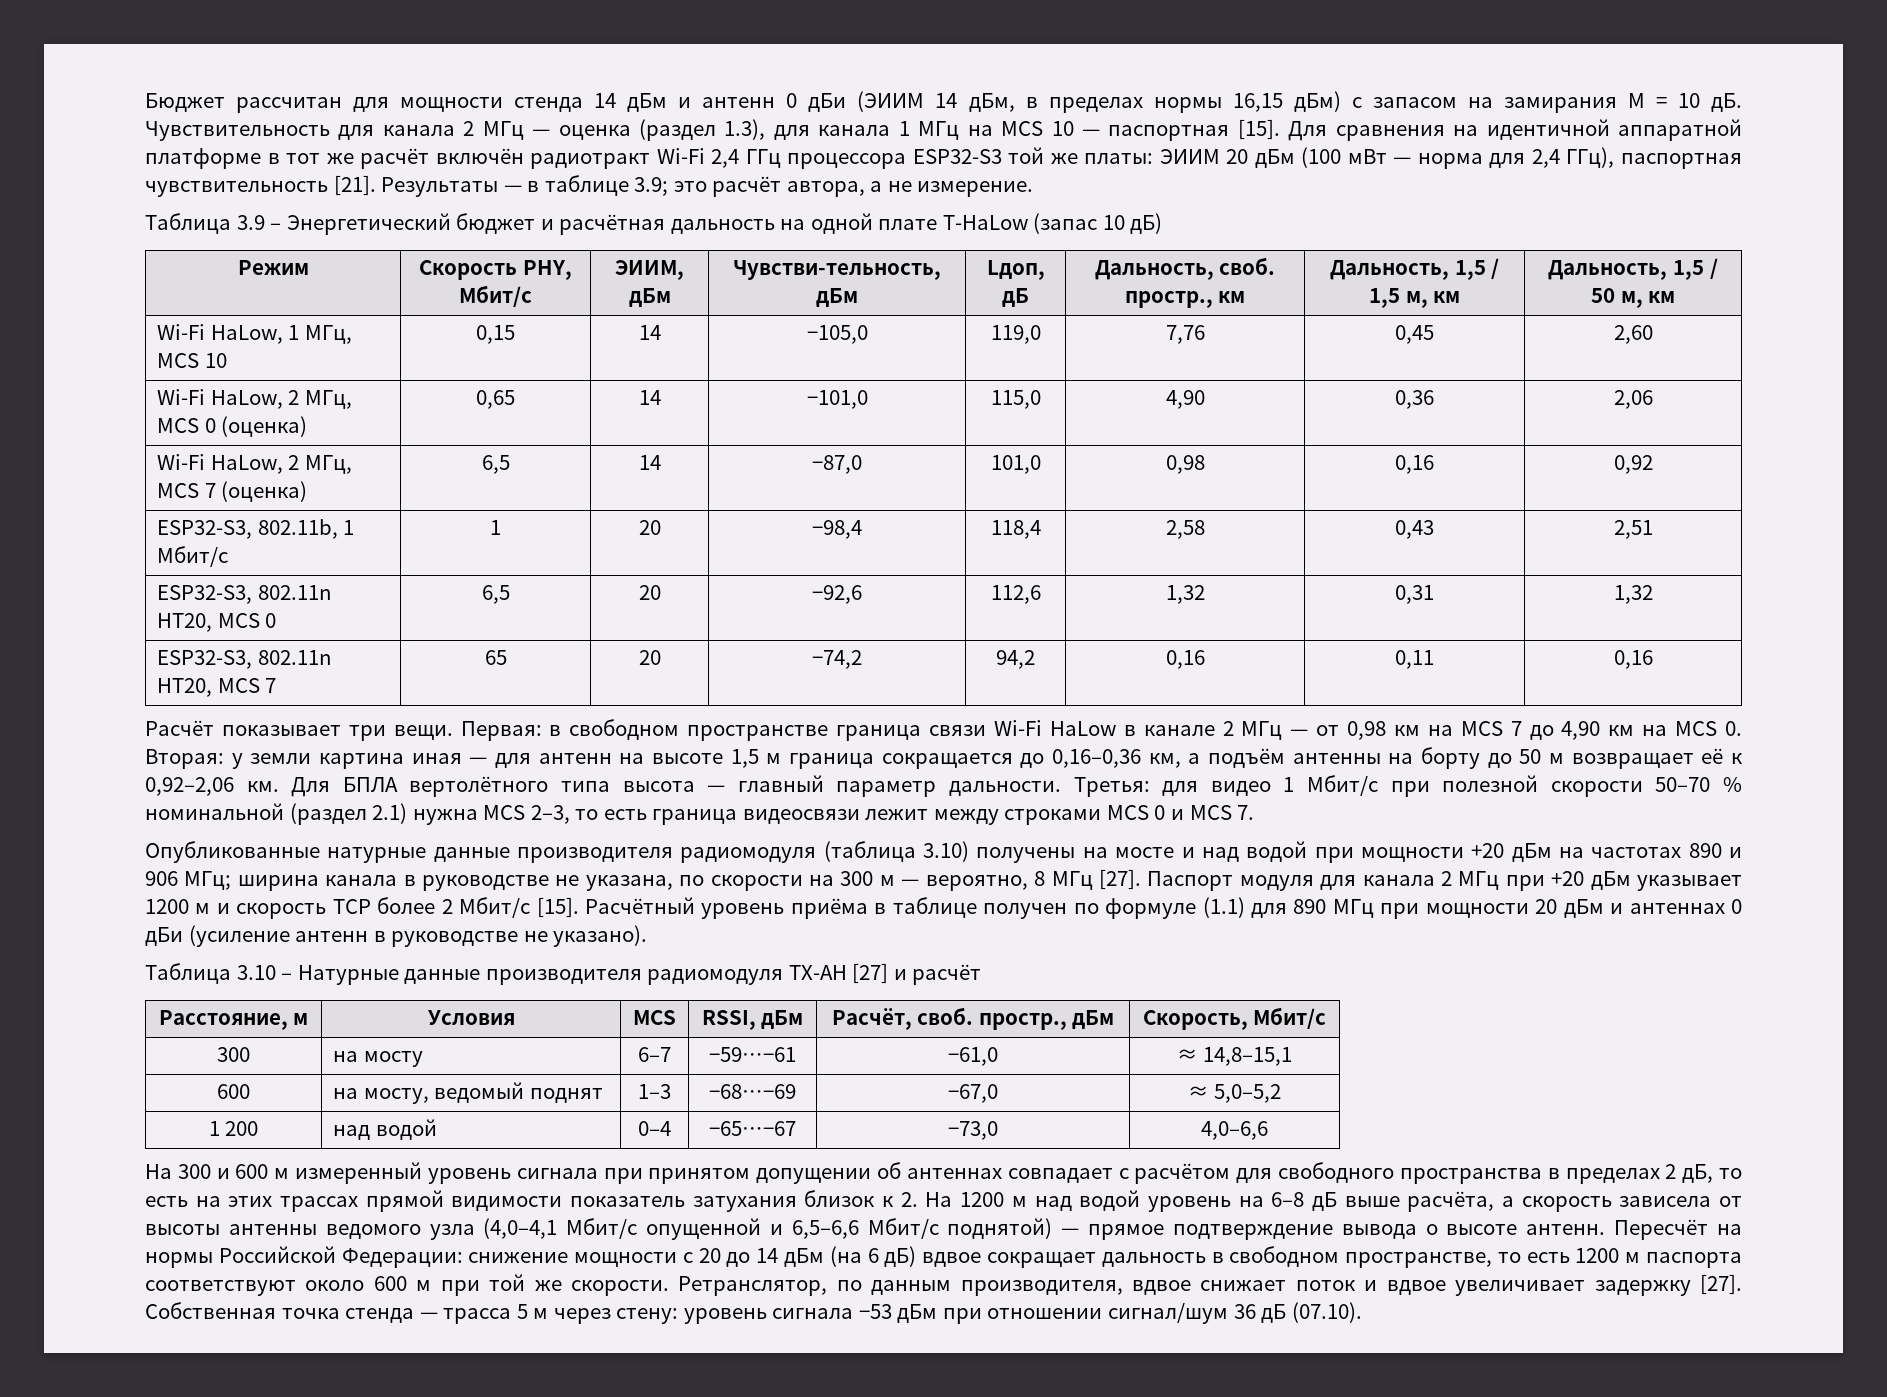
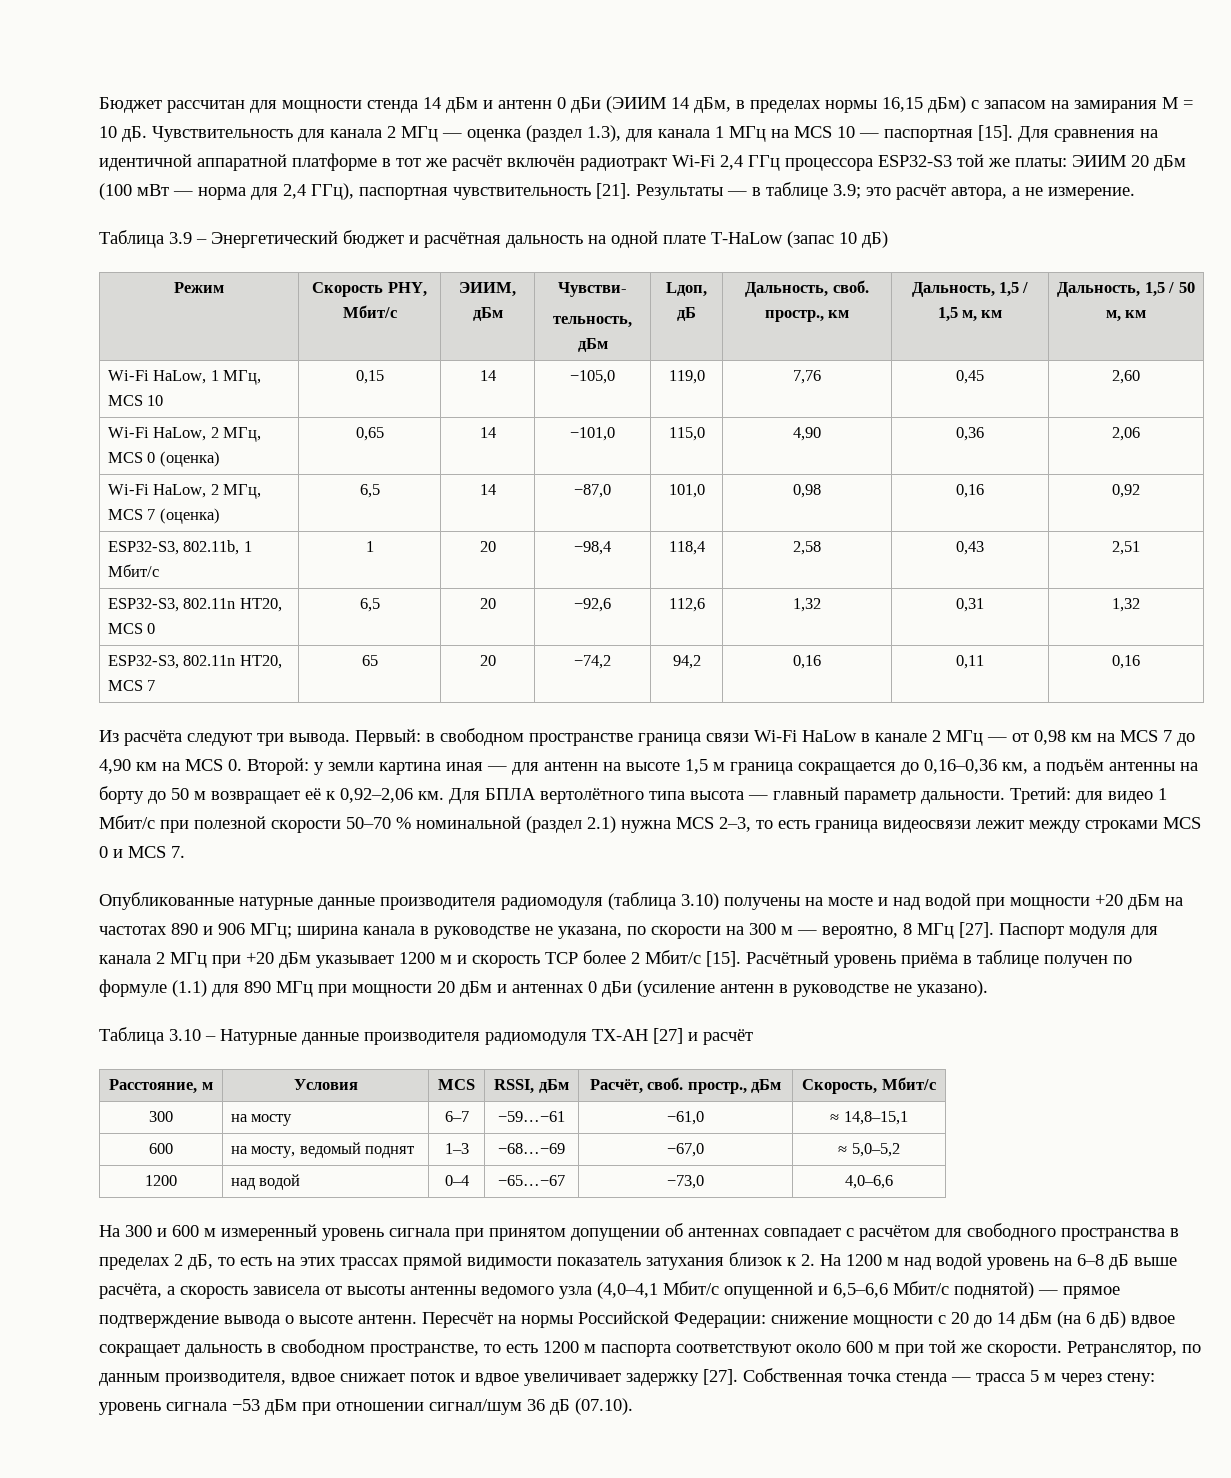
- Режим | Скорость PHY, Мбит/с | ЭИИМ, дБм | Чувстви-тельность, дБм | Lдоп, дБ | Дальность, своб. простр., км | Дальность, 1,5 / 1,5 м, км | Дальность, 1,5 / 50 м, км
+ Режим | Скорость PHY, Мбит/с | ЭИИМ, дБм | Чувстви-
+ тельность, дБм | Lдоп, дБ | Дальность, своб. простр., км | Дальность, 1,5 / 1,5 м, км | Дальность, 1,5 / 50 м, км
- Расчёт показывает три вещи. Первая: в свободном пространстве граница связи Wi-Fi HaLow в канале 2 МГц — от 0,98 км на MCS 7 до 4,90 км на MCS 0. Вторая: у земли картина иная — для антенн на высоте 1,5 м граница сокращается до 0,16–0,36 км, а подъём антенны на борту до 50 м возвращает её к 0,92–2,06 км.
+ Из расчёта следуют три вывода. Первый: в свободном пространстве граница связи Wi-Fi HaLow в канале 2 МГц — от 0,98 км на MCS 7 до 4,90 км на MCS 0. Второй: у земли картина иная — для антенн на высоте 1,5 м граница сокращается до 0,16–0,36 км, а подъём антенны на борту до 50 м возвращает её к 0,92–2,06 км.
- Третья: для видео 1 Мбит/с при полезной скорости 50–70 % номинальной (раздел 2.1) нужна MCS 2–3, то есть граница видеосвязи лежит между строками MCS 0 и MCS 7.
+ Третий: для видео 1 Мбит/с при полезной скорости 50–70 % номинальной (раздел 2.1) нужна MCS 2–3, то есть граница видеосвязи лежит между строками MCS 0 и MCS 7.
- 1 200 | над водой | 0–4 | −65…−67 | −73,0 | 4,0–6,6
+ 1200 | над водой | 0–4 | −65…−67 | −73,0 | 4,0–6,6

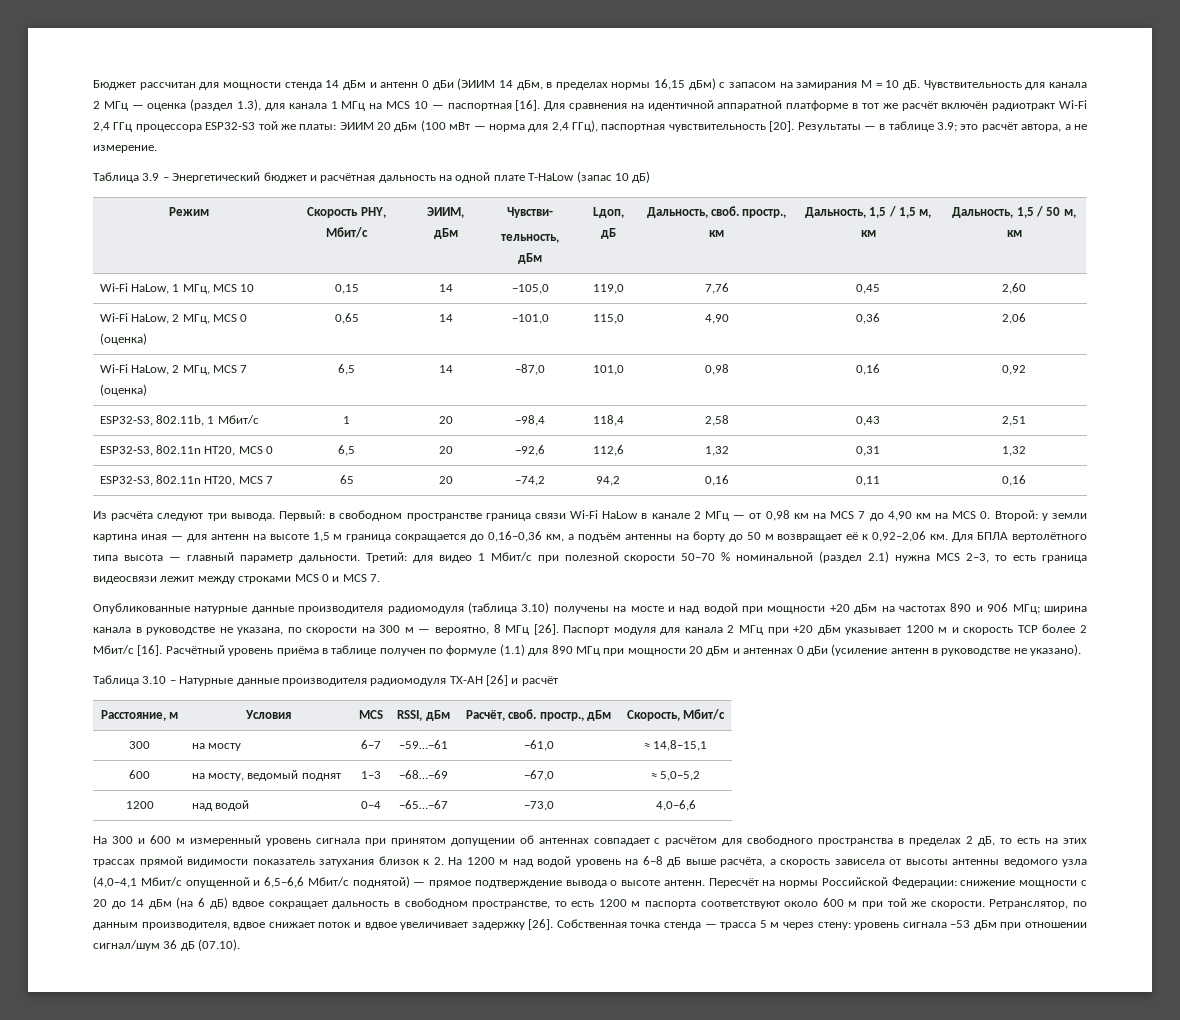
- Чувствительность для канала 2 МГц — оценка (раздел 1.3), для канала 1 МГц на MCS 10 — паспортная [15].
+ Чувствительность для канала 2 МГц — оценка (раздел 1.3), для канала 1 МГц на MCS 10 — паспортная [16].
- Для сравнения на идентичной аппаратной платформе в тот же расчёт включён радиотракт Wi-Fi 2,4 ГГц процессора ESP32-S3 той же платы: ЭИИМ 20 дБм (100 мВт — норма для 2,4 ГГц), паспортная чувствительность [21].
+ Для сравнения на идентичной аппаратной платформе в тот же расчёт включён радиотракт Wi-Fi 2,4 ГГц процессора ESP32-S3 той же платы: ЭИИМ 20 дБм (100 мВт — норма для 2,4 ГГц), паспортная чувствительность [20].
- Опубликованные натурные данные производителя радиомодуля (таблица 3.10) получены на мосте и над водой при мощности +20 дБм на частотах 890 и 906 МГц; ширина канала в руководстве не указана, по скорости на 300 м — вероятно, 8 МГц [27].
+ Опубликованные натурные данные производителя радиомодуля (таблица 3.10) получены на мосте и над водой при мощности +20 дБм на частотах 890 и 906 МГц; ширина канала в руководстве не указана, по скорости на 300 м — вероятно, 8 МГц [26].
- Паспорт модуля для канала 2 МГц при +20 дБм указывает 1200 м и скорость TCP более 2 Мбит/с [15].
+ Паспорт модуля для канала 2 МГц при +20 дБм указывает 1200 м и скорость TCP более 2 Мбит/с [16].
- Таблица 3.10 – Натурные данные производителя радиомодуля TX-AH [27] и расчёт
+ Таблица 3.10 – Натурные данные производителя радиомодуля TX-AH [26] и расчёт
- Ретранслятор, по данным производителя, вдвое снижает поток и вдвое увеличивает задержку [27].
+ Ретранслятор, по данным производителя, вдвое снижает поток и вдвое увеличивает задержку [26].

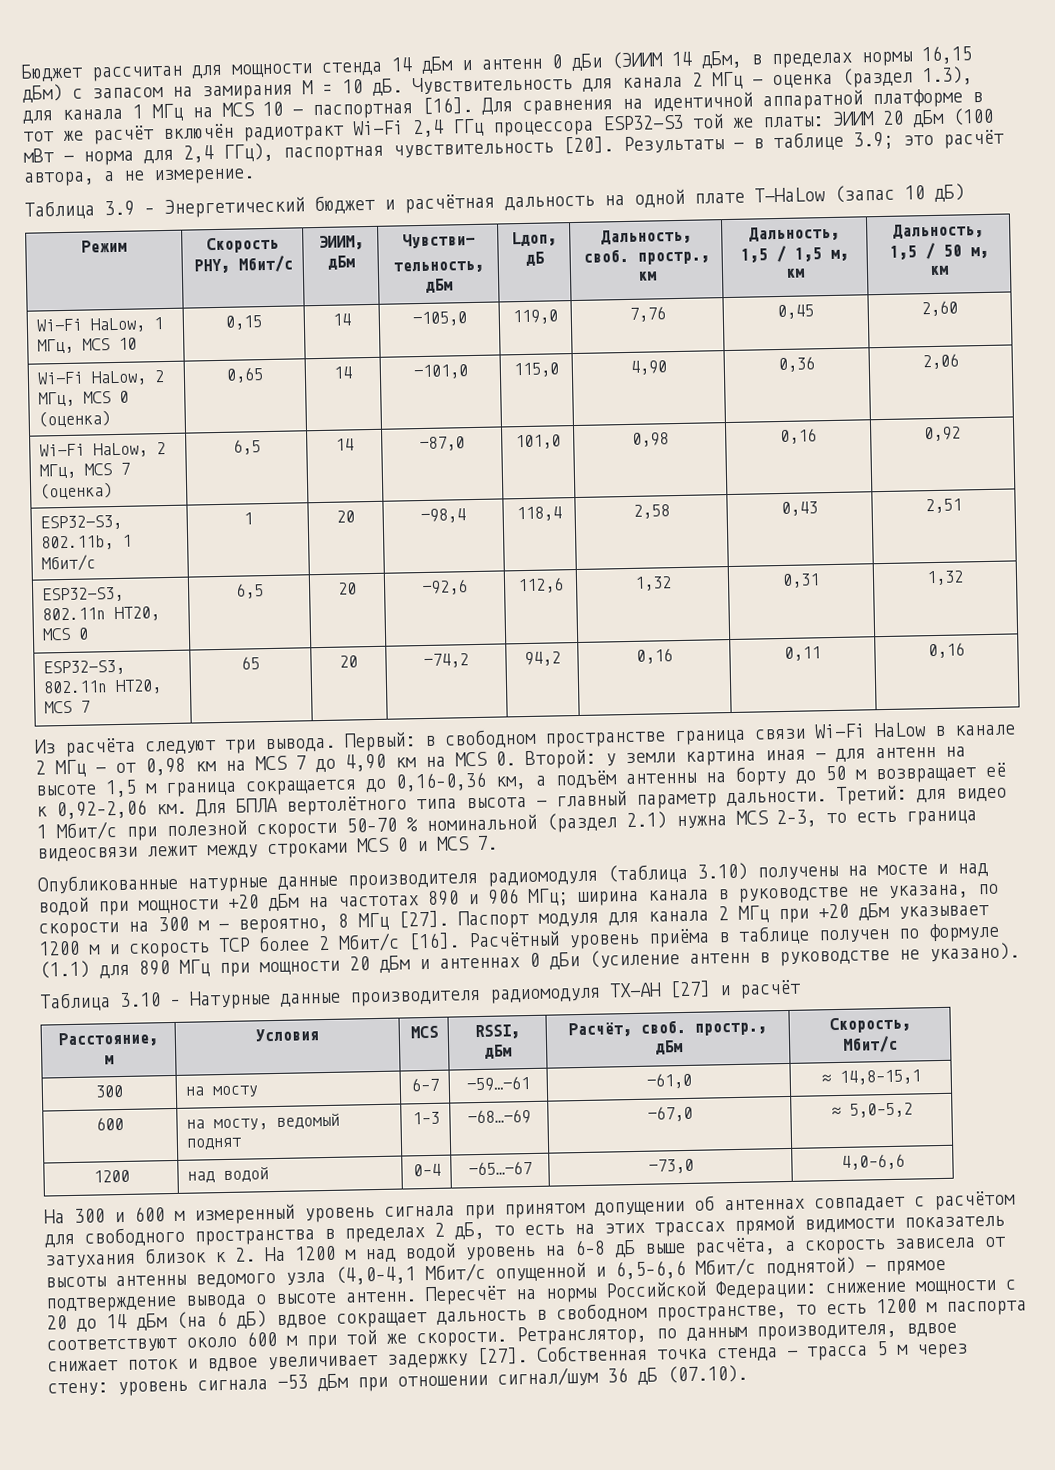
- Опубликованные натурные данные производителя радиомодуля (таблица 3.10) получены на мосте и над водой при мощности +20 дБм на частотах 890 и 906 МГц; ширина канала в руководстве не указана, по скорости на 300 м — вероятно, 8 МГц [26].
+ Опубликованные натурные данные производителя радиомодуля (таблица 3.10) получены на мосте и над водой при мощности +20 дБм на частотах 890 и 906 МГц; ширина канала в руководстве не указана, по скорости на 300 м — вероятно, 8 МГц [27].
- Таблица 3.10 – Натурные данные производителя радиомодуля TX-AH [26] и расчёт
+ Таблица 3.10 – Натурные данные производителя радиомодуля TX-AH [27] и расчёт
- Ретранслятор, по данным производителя, вдвое снижает поток и вдвое увеличивает задержку [26].
+ Ретранслятор, по данным производителя, вдвое снижает поток и вдвое увеличивает задержку [27].

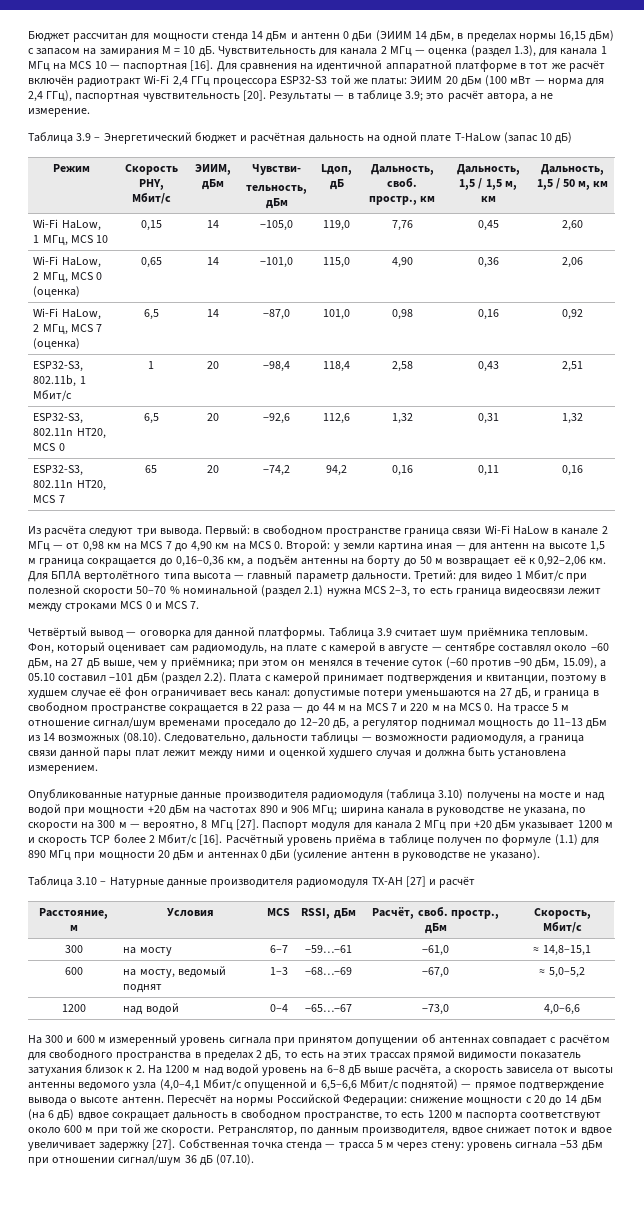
+ Четвёртый вывод — оговорка для данной платформы. Таблица 3.9 считает шум приёмника тепловым. Фон, который оценивает сам радиомодуль, на плате с камерой в августе — сентябре составлял около −60 дБм, на 27 дБ выше, чем у приёмника; при этом он менялся в течение суток (−60 против −90 дБм, 15.09), а 05.10 составил −101 дБм (раздел 2.2). Плата с камерой принимает подтверждения и квитанции, поэтому в худшем случае её фон ограничивает весь канал: допустимые потери уменьшаются на 27 дБ, и граница в свободном пространстве сокращается в 22 раза — до 44 м на MCS 7 и 220 м на MCS 0. На трассе 5 м отношение сигнал/шум временами проседало до 12–20 дБ, а регулятор поднимал мощность до 11–13 дБм из 14 возможных (08.10). Следовательно, дальности таблицы — возможности радиомодуля, а граница связи данной пары плат лежит между ними и оценкой худшего случая и должна быть установлена измерением.

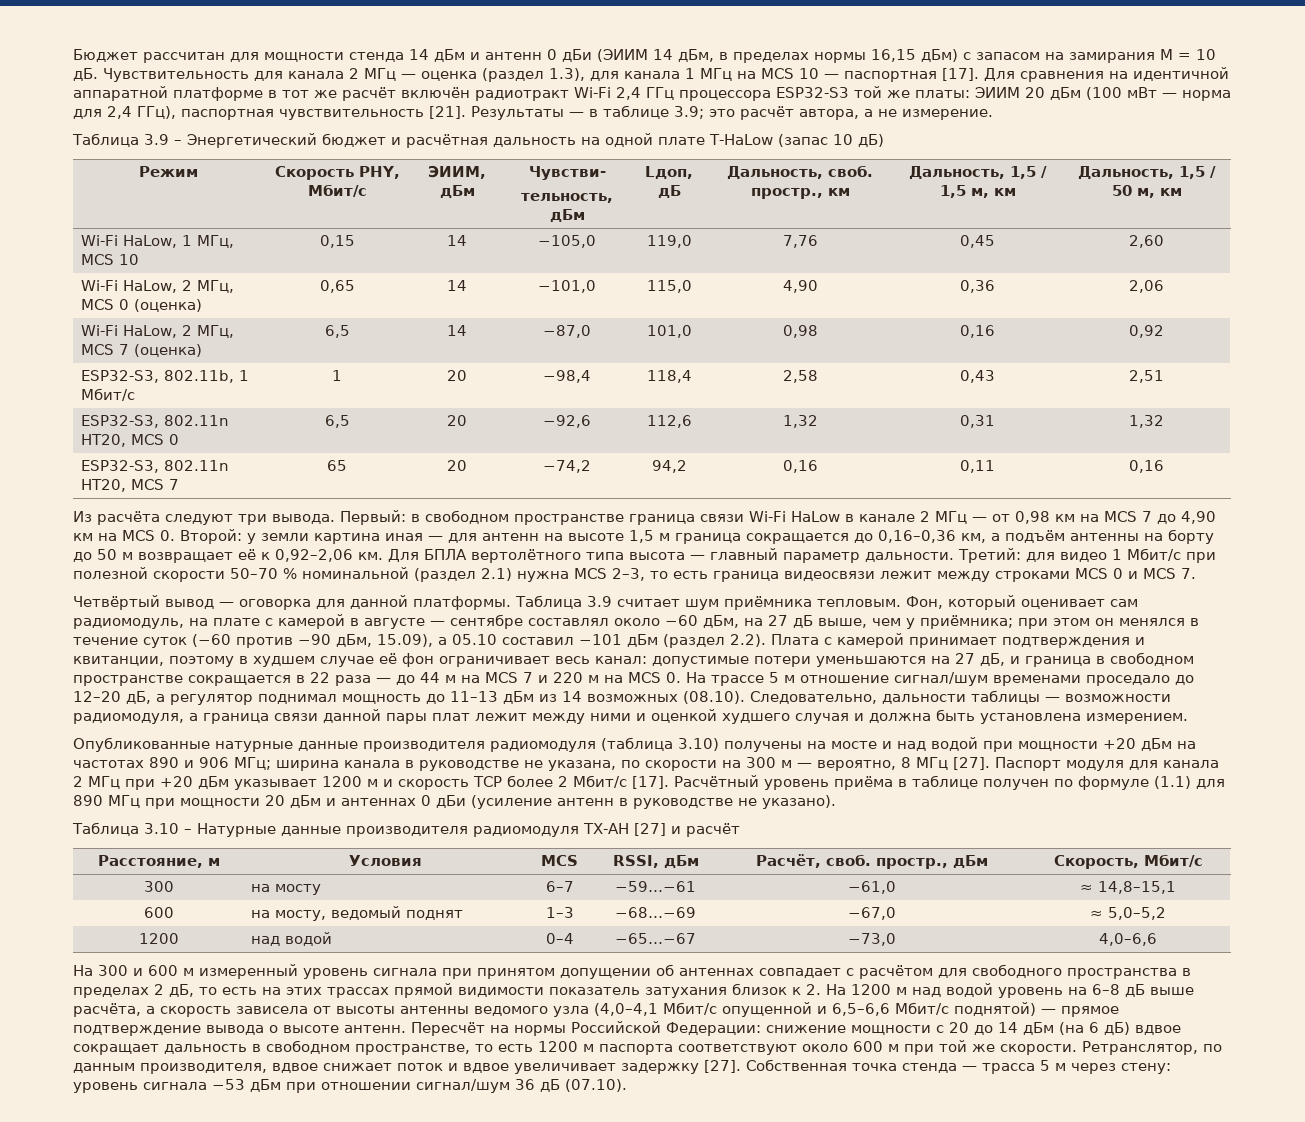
- Чувствительность для канала 2 МГц — оценка (раздел 1.3), для канала 1 МГц на MCS 10 — паспортная [16].
+ Чувствительность для канала 2 МГц — оценка (раздел 1.3), для канала 1 МГц на MCS 10 — паспортная [17].
- Для сравнения на идентичной аппаратной платформе в тот же расчёт включён радиотракт Wi-Fi 2,4 ГГц процессора ESP32-S3 той же платы: ЭИИМ 20 дБм (100 мВт — норма для 2,4 ГГц), паспортная чувствительность [20].
+ Для сравнения на идентичной аппаратной платформе в тот же расчёт включён радиотракт Wi-Fi 2,4 ГГц процессора ESP32-S3 той же платы: ЭИИМ 20 дБм (100 мВт — норма для 2,4 ГГц), паспортная чувствительность [21].
- Паспорт модуля для канала 2 МГц при +20 дБм указывает 1200 м и скорость TCP более 2 Мбит/с [16].
+ Паспорт модуля для канала 2 МГц при +20 дБм указывает 1200 м и скорость TCP более 2 Мбит/с [17].

